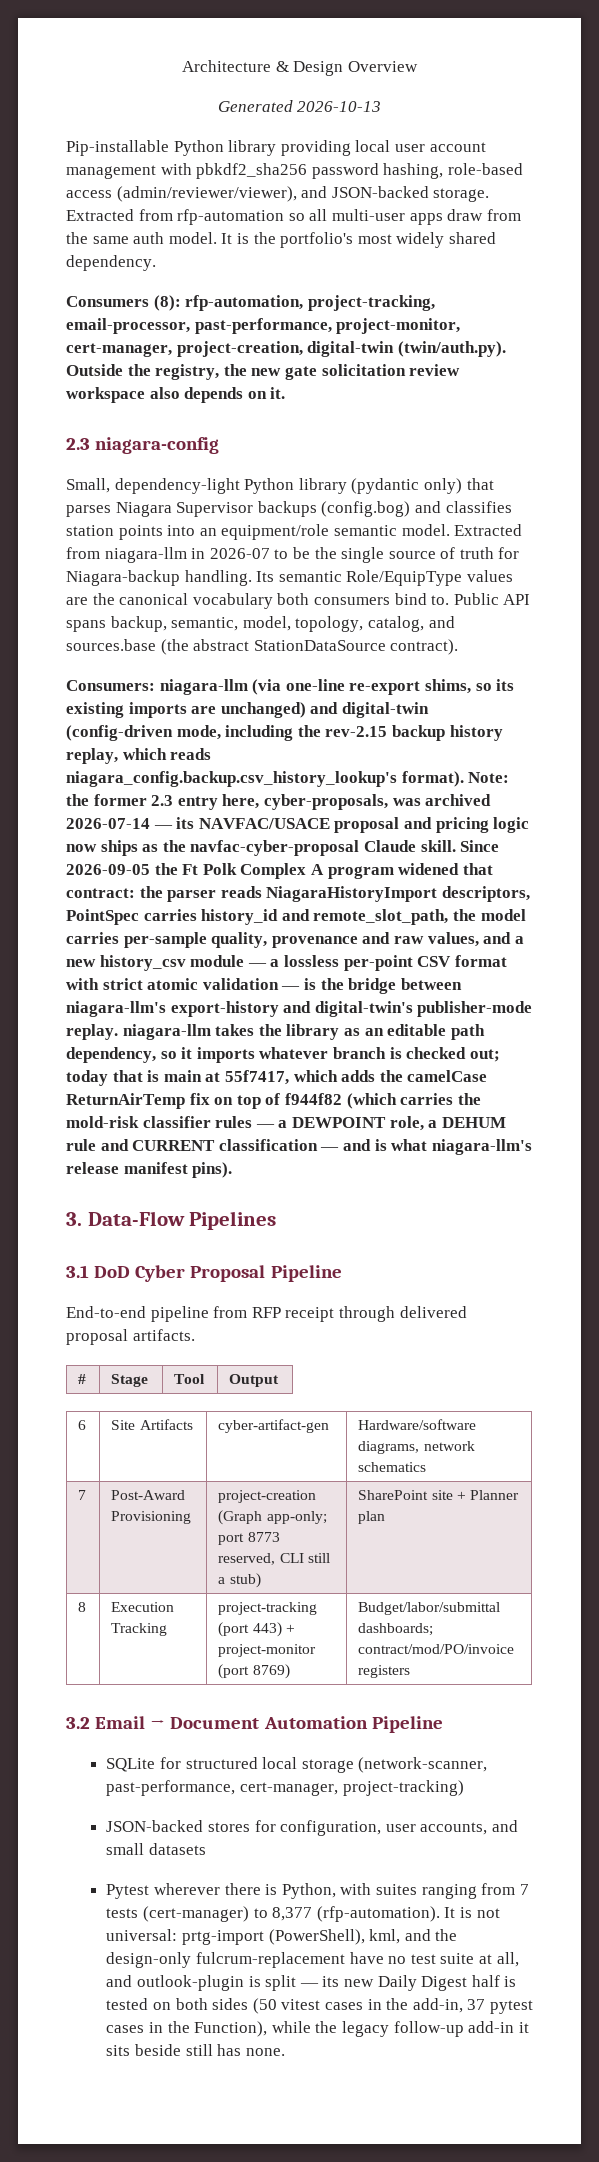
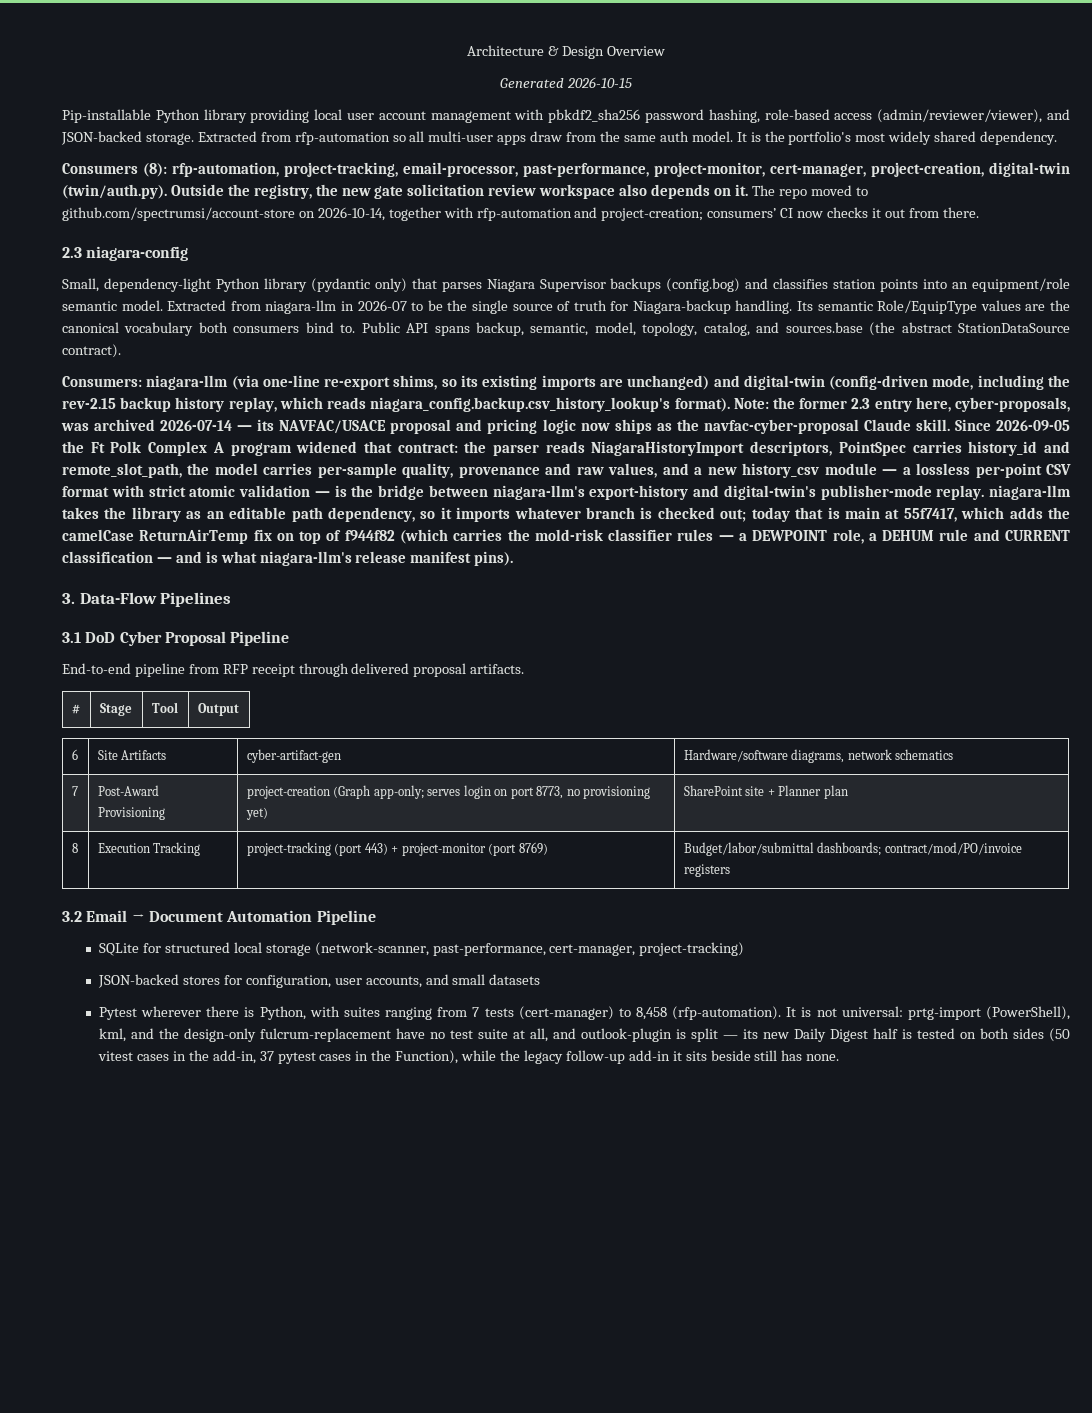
- Generated 2026-10-13
+ Generated 2026-10-15
+ The repo moved to github.com/spectrumsi/account-store on 2026-10-14, together with rfp-automation and project-creation; consumers’ CI now checks it out from there.
- 7 | Post-Award Provisioning | project-creation (Graph app-only; port 8773 reserved, CLI still a stub) | SharePoint site + Planner plan
+ 7 | Post-Award Provisioning | project-creation (Graph app-only; serves login on port 8773, no provisioning yet) | SharePoint site + Planner plan
- Pytest wherever there is Python, with suites ranging from 7 tests (cert-manager) to 8,377 (rfp-automation).
+ Pytest wherever there is Python, with suites ranging from 7 tests (cert-manager) to 8,458 (rfp-automation).

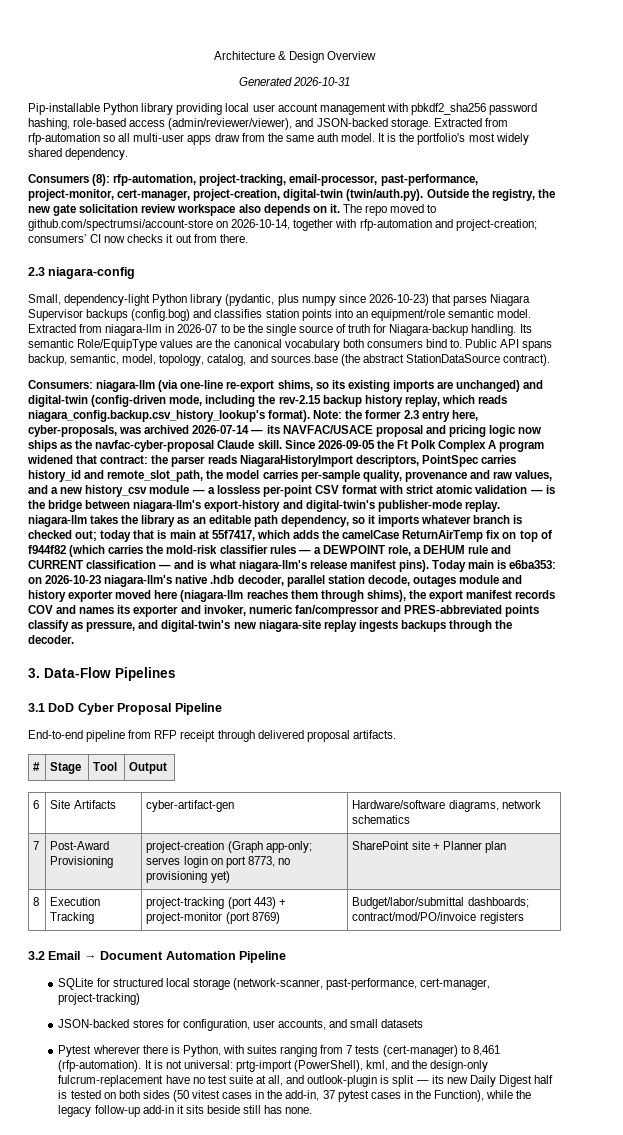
- Generated 2026-10-15
+ Generated 2026-10-31
- Small, dependency-light Python library (pydantic only) that parses Niagara Supervisor backups (config.bog) and classifies station points into an equipment/role semantic model.
+ Small, dependency-light Python library (pydantic, plus numpy since 2026-10-23) that parses Niagara Supervisor backups (config.bog) and classifies station points into an equipment/role semantic model.
+ Today main is e6ba353: on 2026-10-23 niagara-llm's native .hdb decoder, parallel station decode, outages module and history exporter moved here (niagara-llm reaches them through shims), the export manifest records COV and names its exporter and invoker, numeric fan/compressor and PRES-abbreviated points classify as pressure, and digital-twin's new niagara-site replay ingests backups through the decoder.
- Pytest wherever there is Python, with suites ranging from 7 tests (cert-manager) to 8,458 (rfp-automation).
+ Pytest wherever there is Python, with suites ranging from 7 tests (cert-manager) to 8,461 (rfp-automation).

